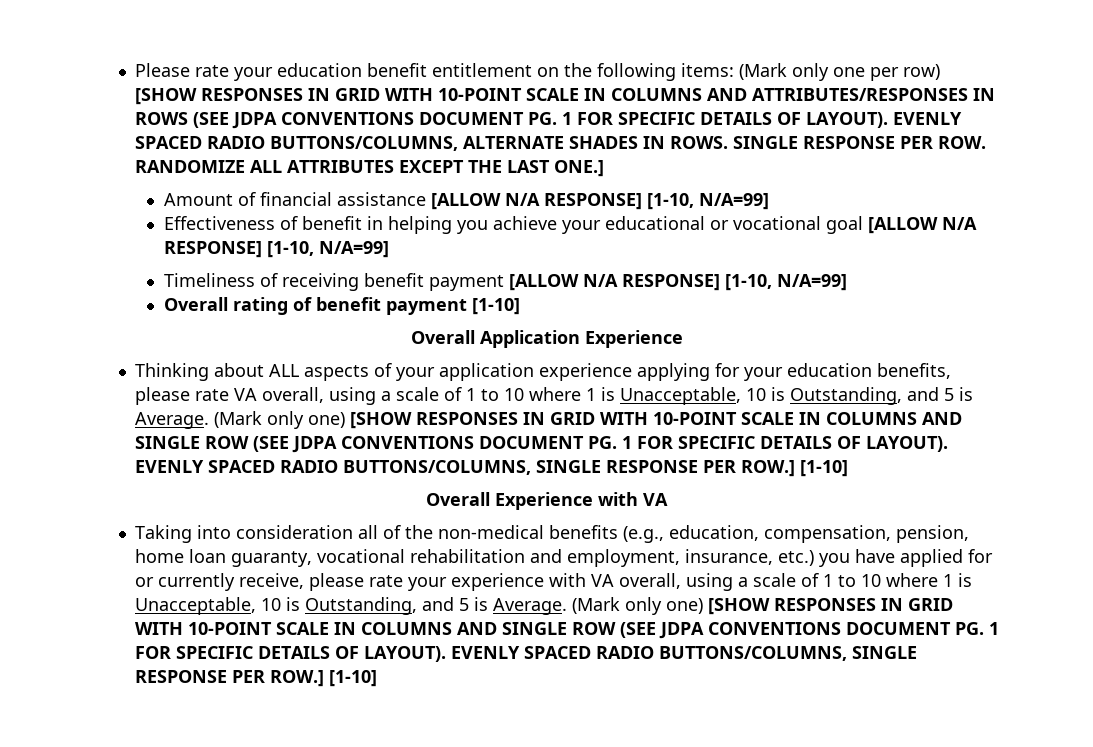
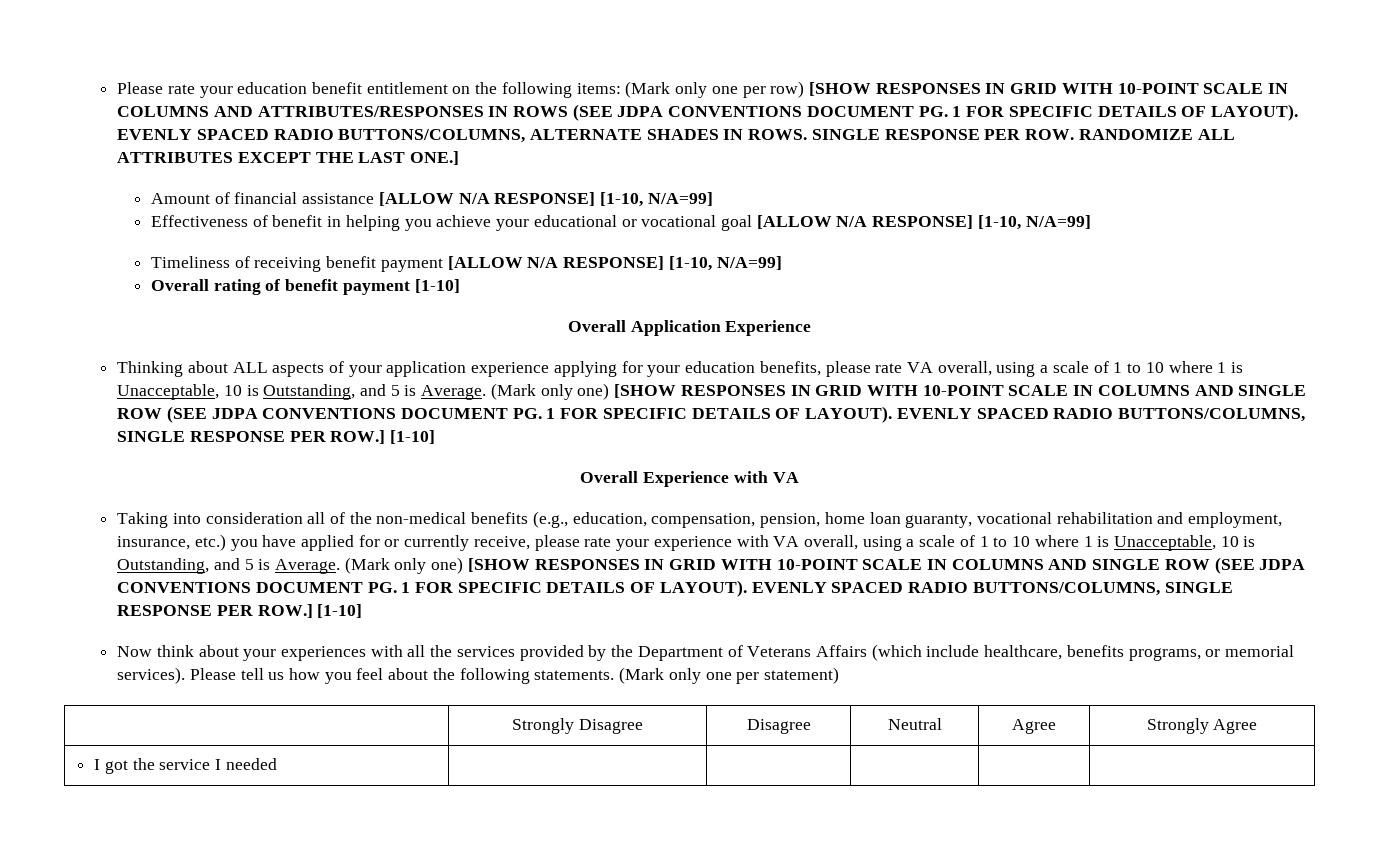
+ Now think about your experiences with all the services provided by the Department of Veterans Affairs (which include healthcare, benefits programs, or memorial services). Please tell us how you feel about the following statements. (Mark only one per statement)
+ | Strongly Disagree | Disagree | Neutral | Agree | Strongly Agree
+ I got the service I needed | | | | |

